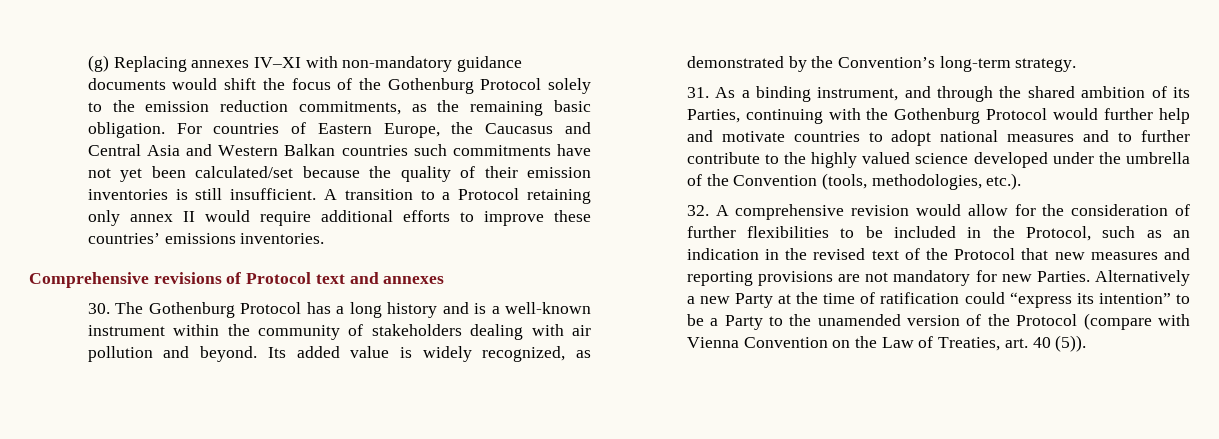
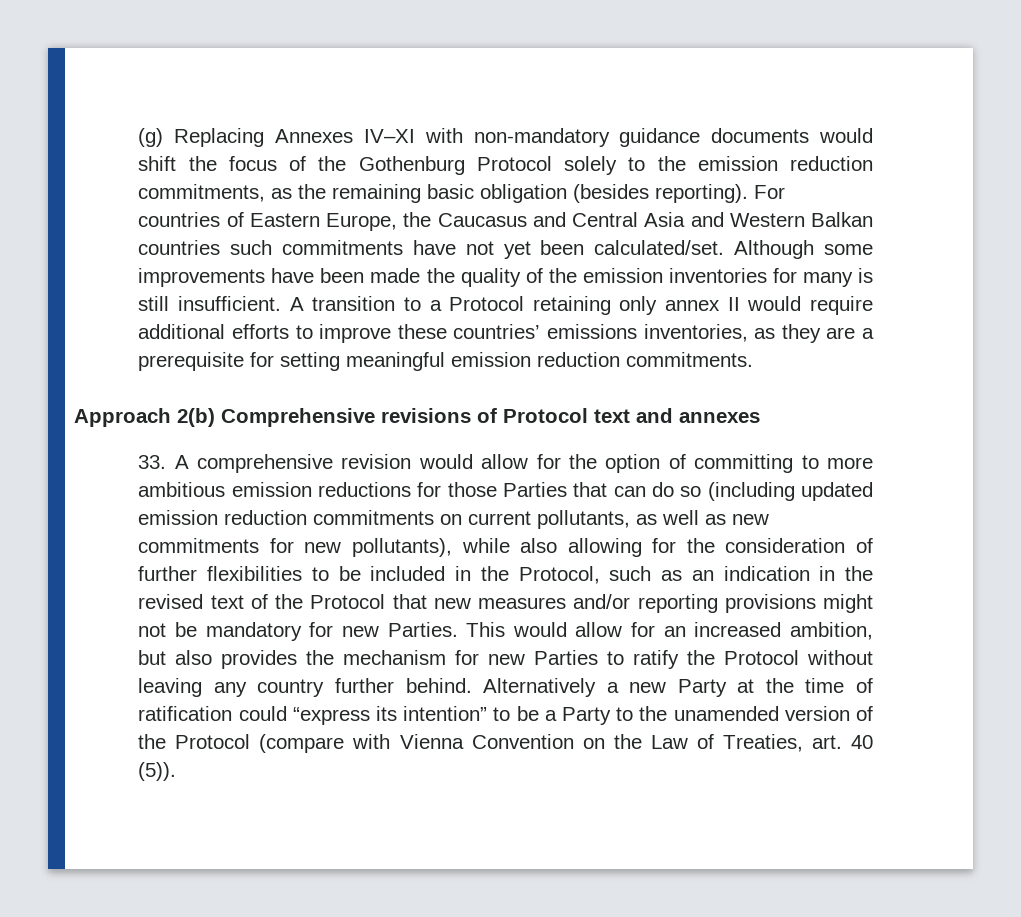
- (g) Replacing annexes IV–XI with non-mandatory guidance documents would shift the focus of the Gothenburg Protocol solely to the emission reduction commitments, as the remaining basic obligation.
+ (g) Replacing Annexes IV–XI with non-mandatory guidance documents would shift the focus of the Gothenburg Protocol solely to the emission reduction commitments, as the remaining basic obligation (besides reporting).
- For countries of Eastern Europe, the Caucasus and Central Asia and Western Balkan countries such commitments have not yet been calculated/set because the quality of their emission inventories is still insufficient.
+ For countries of Eastern Europe, the Caucasus and Central Asia and Western Balkan countries such commitments have not yet been calculated/set. Although some improvements have been made the quality of the emission inventories for many is still insufficient.
- A transition to a Protocol retaining only annex II would require additional efforts to improve these countries’ emissions inventories.
- Comprehensive revisions of Protocol text and annexes
+ A transition to a Protocol retaining only annex II would require additional efforts to improve these countries’ emissions inventories, as they are a prerequisite for setting meaningful emission reduction commitments.
+ Approach 2(b) Comprehensive revisions of Protocol text and annexes
- 30. The Gothenburg Protocol has a long history and is a well-known instrument within the community of stakeholders dealing with air pollution and beyond. Its added value is widely recognized, as demonstrated by the Convention’s long-term strategy.
- 31. As a binding instrument, and through the shared ambition of its Parties, continuing with the Gothenburg Protocol would further help and motivate countries to adopt national measures and to further contribute to the highly valued science developed under the umbrella of the Convention (tools, methodologies, etc.).
- 32. A comprehensive revision would allow for the consideration of further flexibilities to be included in the Protocol, such as an indication in the revised text of the Protocol that new measures and reporting provisions are not mandatory for new Parties.
+ 33. A comprehensive revision would allow for the option of committing to more ambitious emission reductions for those Parties that can do so (including updated emission reduction commitments on current pollutants, as well as new commitments for new pollutants), while also allowing for the consideration of further flexibilities to be included in the Protocol, such as an indication in the revised text of the Protocol that new measures and/or reporting provisions might not be mandatory for new Parties.
+ This would allow for an increased ambition, but also provides the mechanism for new Parties to ratify the Protocol without leaving any country further behind.

